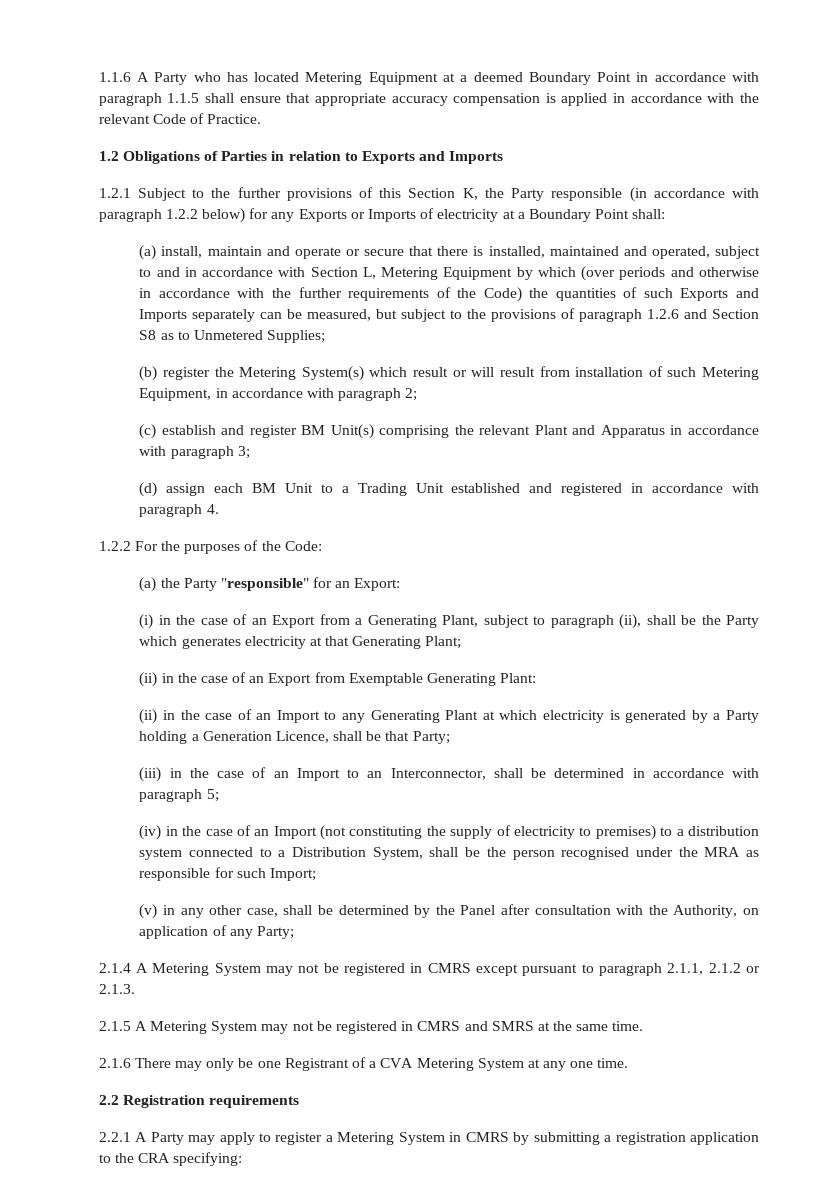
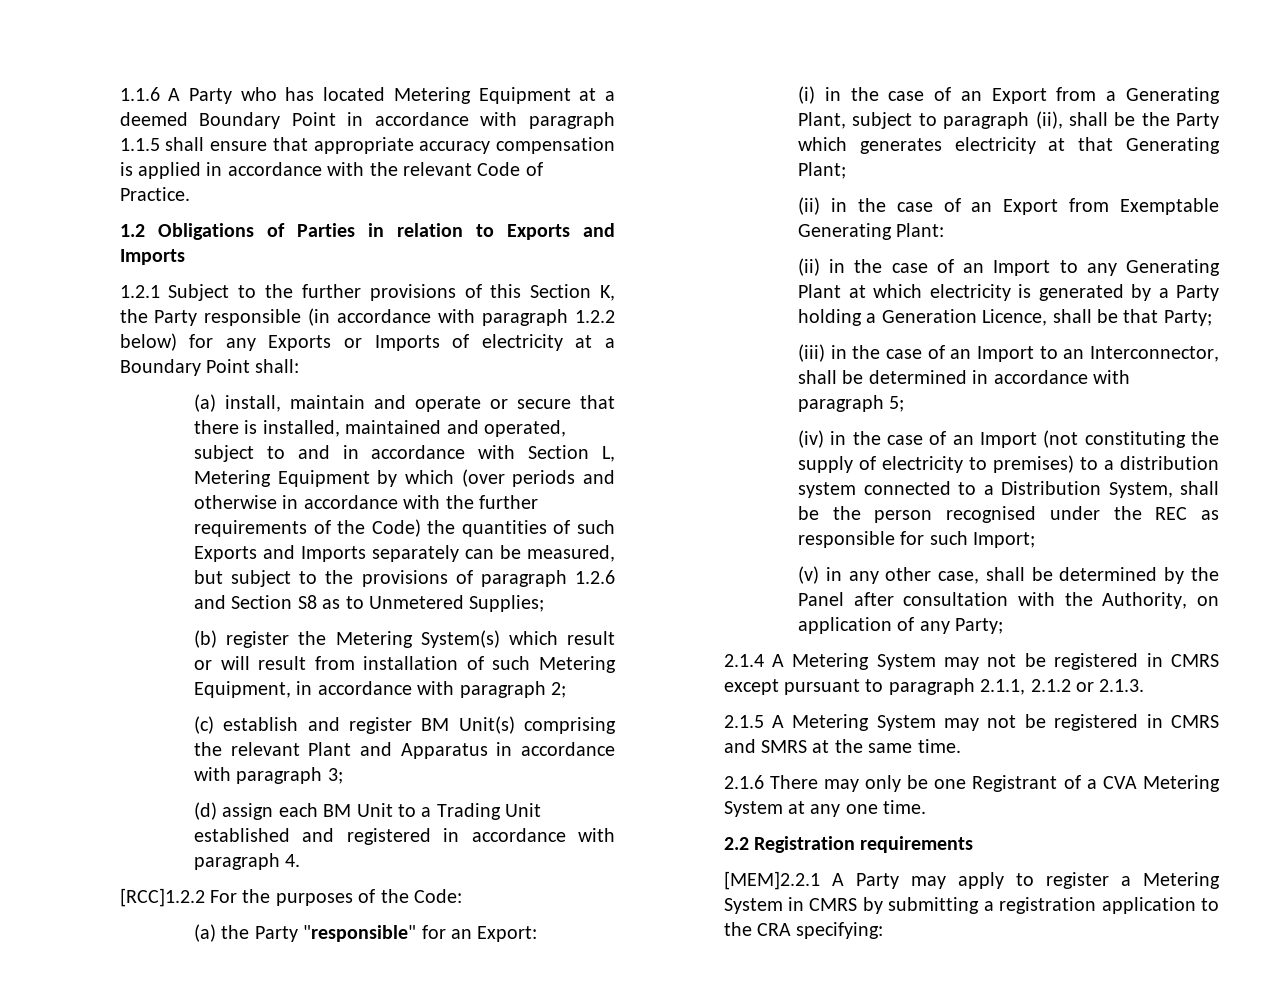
- 1.2.2 For the purposes of the Code:
+ [RCC]1.2.2 For the purposes of the Code:
- (iv) in the case of an Import (not constituting the supply of electricity to premises) to a distribution system connected to a Distribution System, shall be the person recognised under the MRA as responsible for such Import;
+ (iv) in the case of an Import (not constituting the supply of electricity to premises) to a distribution system connected to a Distribution System, shall be the person recognised under the REC as responsible for such Import;
- 2.2.1 A Party may apply to register a Metering System in CMRS by submitting a registration application to the CRA specifying:
+ [MEM]2.2.1 A Party may apply to register a Metering System in CMRS by submitting a registration application to the CRA specifying:

